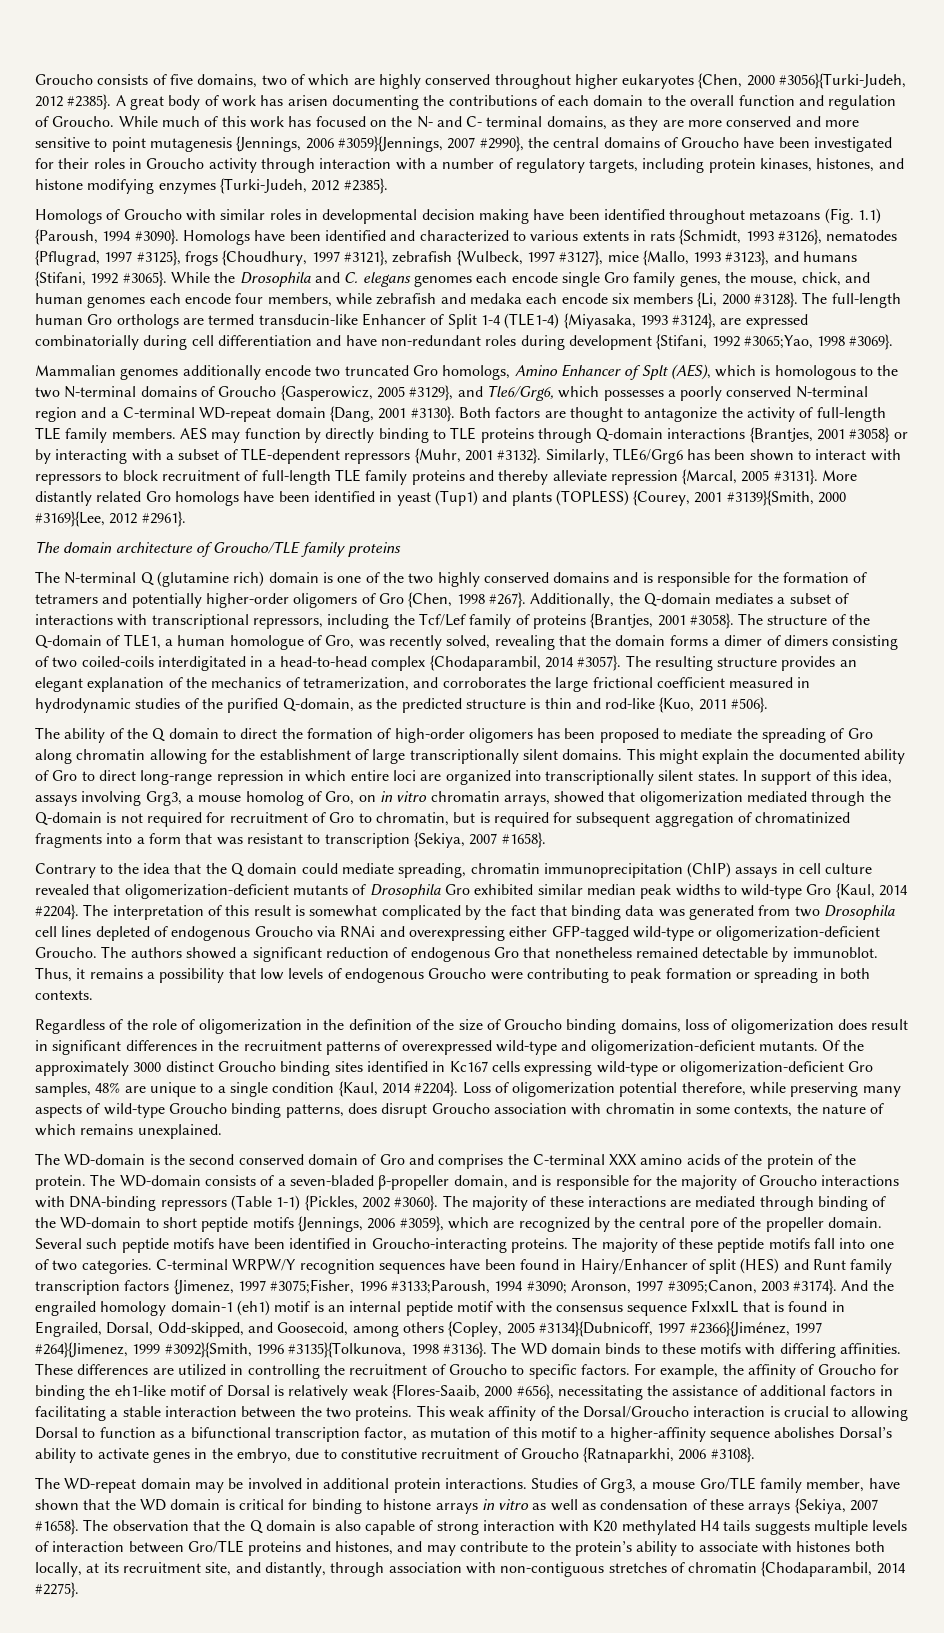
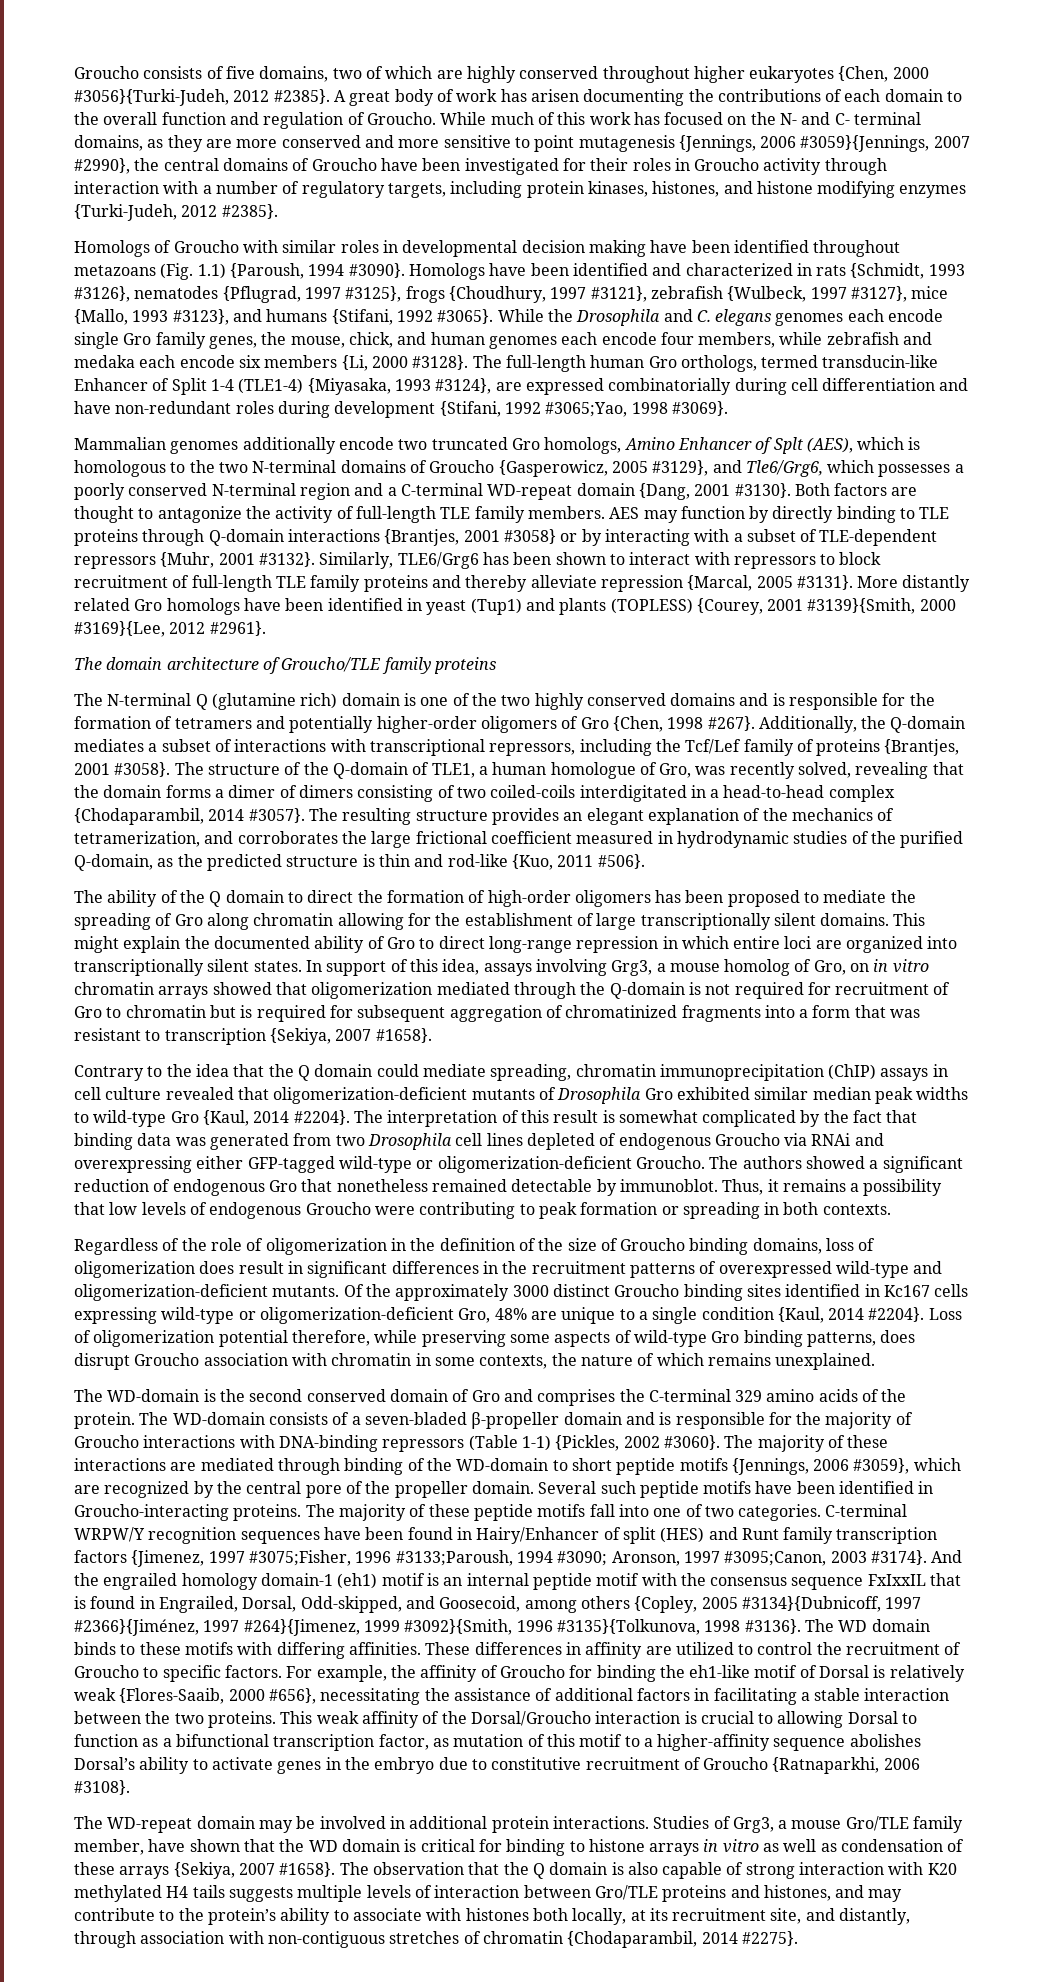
- Homologs have been identified and characterized to various extents in rats {Schmidt, 1993 #3126}, nematodes {Pflugrad, 1997 #3125}, frogs {Choudhury, 1997 #3121}, zebrafish {Wulbeck, 1997 #3127}, mice {Mallo, 1993 #3123}, and humans {Stifani, 1992 #3065}.
+ Homologs have been identified and characterized in rats {Schmidt, 1993 #3126}, nematodes {Pflugrad, 1997 #3125}, frogs {Choudhury, 1997 #3121}, zebrafish {Wulbeck, 1997 #3127}, mice {Mallo, 1993 #3123}, and humans {Stifani, 1992 #3065}.
- The full-length human Gro orthologs are termed transducin-like Enhancer of Split 1-4 (TLE1-4) {Miyasaka, 1993 #3124}, are expressed combinatorially during cell differentiation and have non-redundant roles during development {Stifani, 1992 #3065;Yao, 1998 #3069}.
+ The full-length human Gro orthologs, termed transducin-like Enhancer of Split 1-4 (TLE1-4) {Miyasaka, 1993 #3124}, are expressed combinatorially during cell differentiation and have non-redundant roles during development {Stifani, 1992 #3065;Yao, 1998 #3069}.
- In support of this idea, assays involving Grg3, a mouse homolog of Gro, on in vitro chromatin arrays, showed that oligomerization mediated through the Q-domain is not required for recruitment of Gro to chromatin, but is required for subsequent aggregation of chromatinized fragments into a form that was resistant to transcription {Sekiya, 2007 #1658}.
+ In support of this idea, assays involving Grg3, a mouse homolog of Gro, on in vitro chromatin arrays showed that oligomerization mediated through the Q-domain is not required for recruitment of Gro to chromatin but is required for subsequent aggregation of chromatinized fragments into a form that was resistant to transcription {Sekiya, 2007 #1658}.
- Of the approximately 3000 distinct Groucho binding sites identified in Kc167 cells expressing wild-type or oligomerization-deficient Gro samples, 48% are unique to a single condition {Kaul, 2014 #2204}.
+ Of the approximately 3000 distinct Groucho binding sites identified in Kc167 cells expressing wild-type or oligomerization-deficient Gro, 48% are unique to a single condition {Kaul, 2014 #2204}.
- Loss of oligomerization potential therefore, while preserving many aspects of wild-type Groucho binding patterns, does disrupt Groucho association with chromatin in some contexts, the nature of which remains unexplained.
+ Loss of oligomerization potential therefore, while preserving some aspects of wild-type Gro binding patterns, does disrupt Groucho association with chromatin in some contexts, the nature of which remains unexplained.
- The WD-domain is the second conserved domain of Gro and comprises the C-terminal XXX amino acids of the protein of the protein.
+ The WD-domain is the second conserved domain of Gro and comprises the C-terminal 329 amino acids of the protein.
- The WD-domain consists of a seven-bladed β-propeller domain, and is responsible for the majority of Groucho interactions with DNA-binding repressors (Table 1-1) {Pickles, 2002 #3060}.
+ The WD-domain consists of a seven-bladed β-propeller domain and is responsible for the majority of Groucho interactions with DNA-binding repressors (Table 1-1) {Pickles, 2002 #3060}.
- These differences are utilized in controlling the recruitment of Groucho to specific factors.
+ These differences in affinity are utilized to control the recruitment of Groucho to specific factors.
- This weak affinity of the Dorsal/Groucho interaction is crucial to allowing Dorsal to function as a bifunctional transcription factor, as mutation of this motif to a higher-affinity sequence abolishes Dorsal’s ability to activate genes in the embryo, due to constitutive recruitment of Groucho {Ratnaparkhi, 2006 #3108}.
+ This weak affinity of the Dorsal/Groucho interaction is crucial to allowing Dorsal to function as a bifunctional transcription factor, as mutation of this motif to a higher-affinity sequence abolishes Dorsal’s ability to activate genes in the embryo due to constitutive recruitment of Groucho {Ratnaparkhi, 2006 #3108}.

